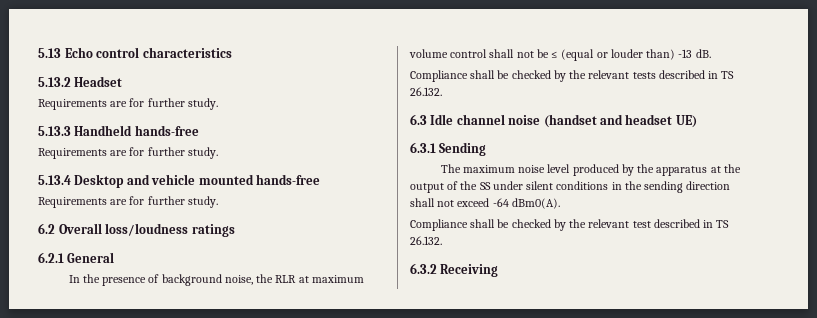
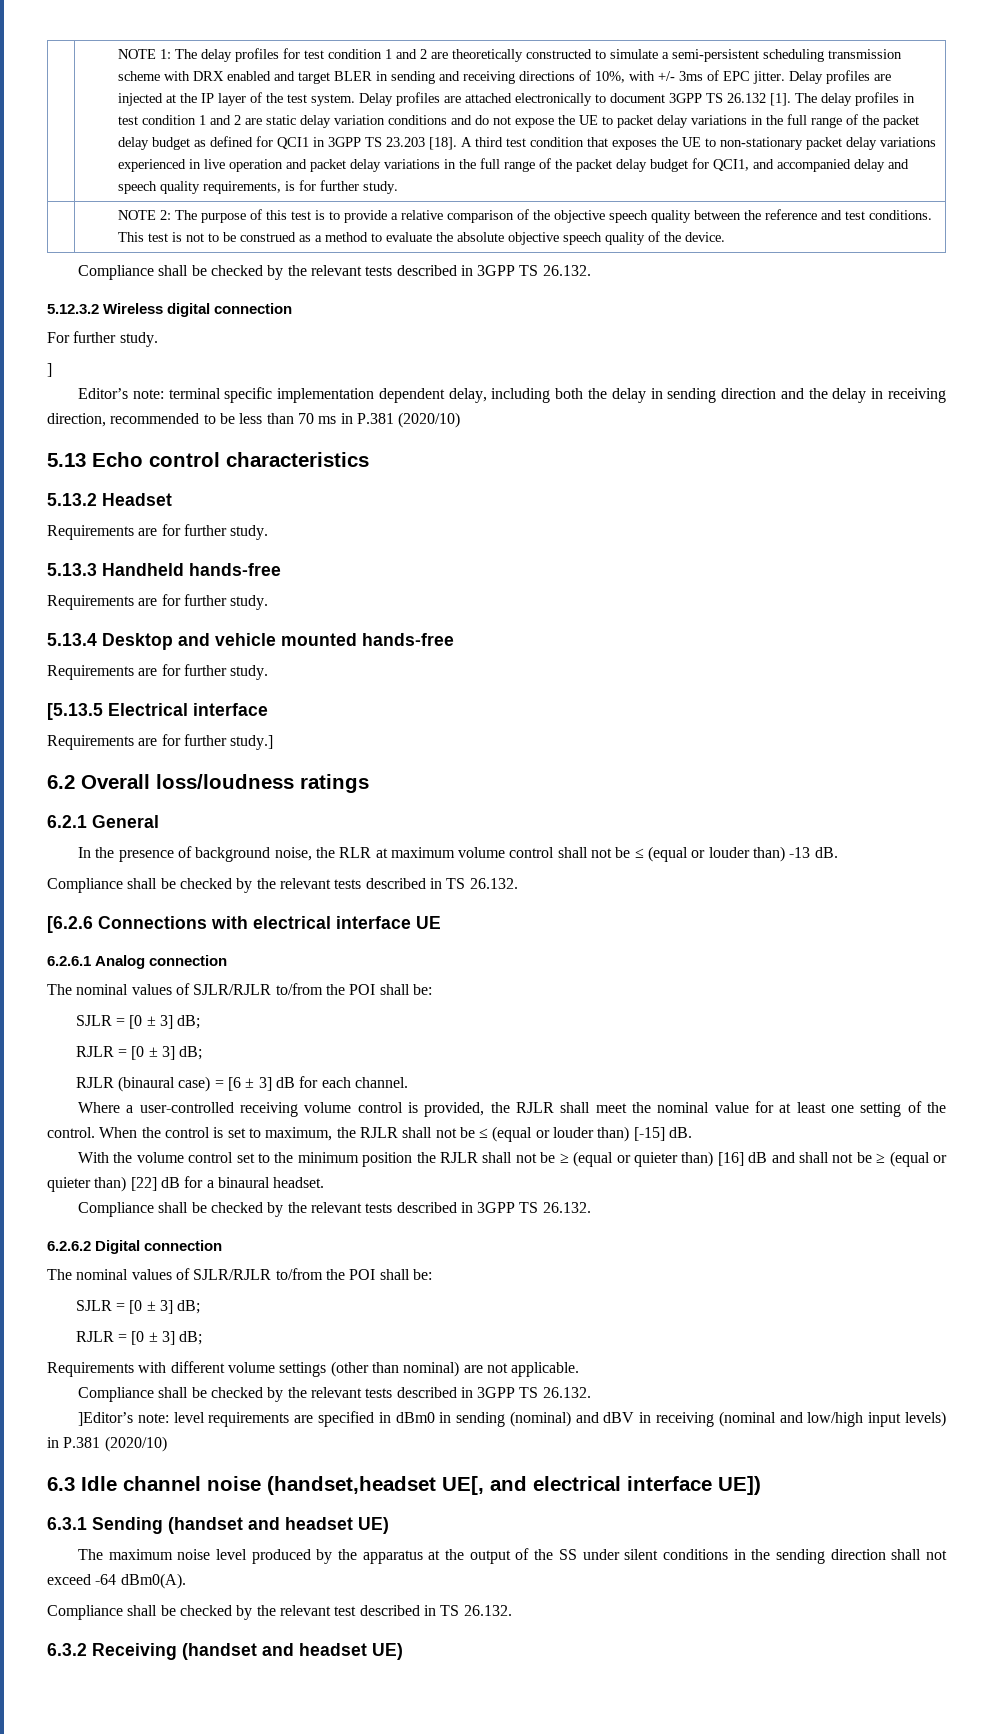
+ NOTE 1: The delay profiles for test condition 1 and 2 are theoretically constructed to simulate a semi-persistent scheduling transmission scheme with DRX enabled and target BLER in sending and receiving directions of 10%, with +/- 3ms of EPC jitter. Delay profiles are injected at the IP layer of the test system. Delay profiles are attached electronically to document 3GPP TS 26.132 [1]. The delay profiles in test condition 1 and 2 are static delay variation conditions and do not expose the UE to packet delay variations in the full range of the packet delay budget as defined for QCI1 in 3GPP TS 23.203 [18]. A third test condition that exposes the UE to non-stationary packet delay variations experienced in live operation and packet delay variations in the full range of the packet delay budget for QCI1, and accompanied delay and speech quality requirements, is for further study.
+ | NOTE 2: The purpose of this test is to provide a relative comparison of the objective speech quality between the reference and test conditions. This test is not to be construed as a method to evaluate the absolute objective speech quality of the device.
+ Compliance shall be checked by the relevant tests described in 3GPP TS 26.132.
+ 5.12.3.2 Wireless digital connection
+ For further study.
+ ]
+ Editor’s note: terminal specific implementation dependent delay, including both the delay in sending direction and the delay in receiving direction, recommended to be less than 70 ms in P.381 (2020/10)
+ [5.13.5 Electrical interface
+ Requirements are for further study.]
- 6.3 Idle channel noise (handset and headset UE)
- 6.3.1 Sending
+ [6.2.6 Connections with electrical interface UE
+ 6.2.6.1 Analog connection
+ The nominal values of SJLR/RJLR to/from the POI shall be:
+ SJLR = [0 ± 3] dB;
+ RJLR = [0 ± 3] dB;
+ RJLR (binaural case) = [6 ± 3] dB for each channel.
+ Where a user-controlled receiving volume control is provided, the RJLR shall meet the nominal value for at least one setting of the control. When the control is set to maximum, the RJLR shall not be ≤ (equal or louder than) [-15] dB.
+ With the volume control set to the minimum position the RJLR shall not be ≥ (equal or quieter than) [16] dB and shall not be ≥ (equal or quieter than) [22] dB for a binaural headset.
+ Compliance shall be checked by the relevant tests described in 3GPP TS 26.132.
+ 6.2.6.2 Digital connection
+ The nominal values of SJLR/RJLR to/from the POI shall be:
+ SJLR = [0 ± 3] dB;
+ RJLR = [0 ± 3] dB;
+ Requirements with different volume settings (other than nominal) are not applicable.
+ Compliance shall be checked by the relevant tests described in 3GPP TS 26.132.
+ ]Editor’s note: level requirements are specified in dBm0 in sending (nominal) and dBV in receiving (nominal and low/high input levels) in P.381 (2020/10)
+ 6.3 Idle channel noise (handset,headset UE[, and electrical interface UE])
+ 6.3.1 Sending (handset and headset UE)
- 6.3.2 Receiving
+ 6.3.2 Receiving (handset and headset UE)

